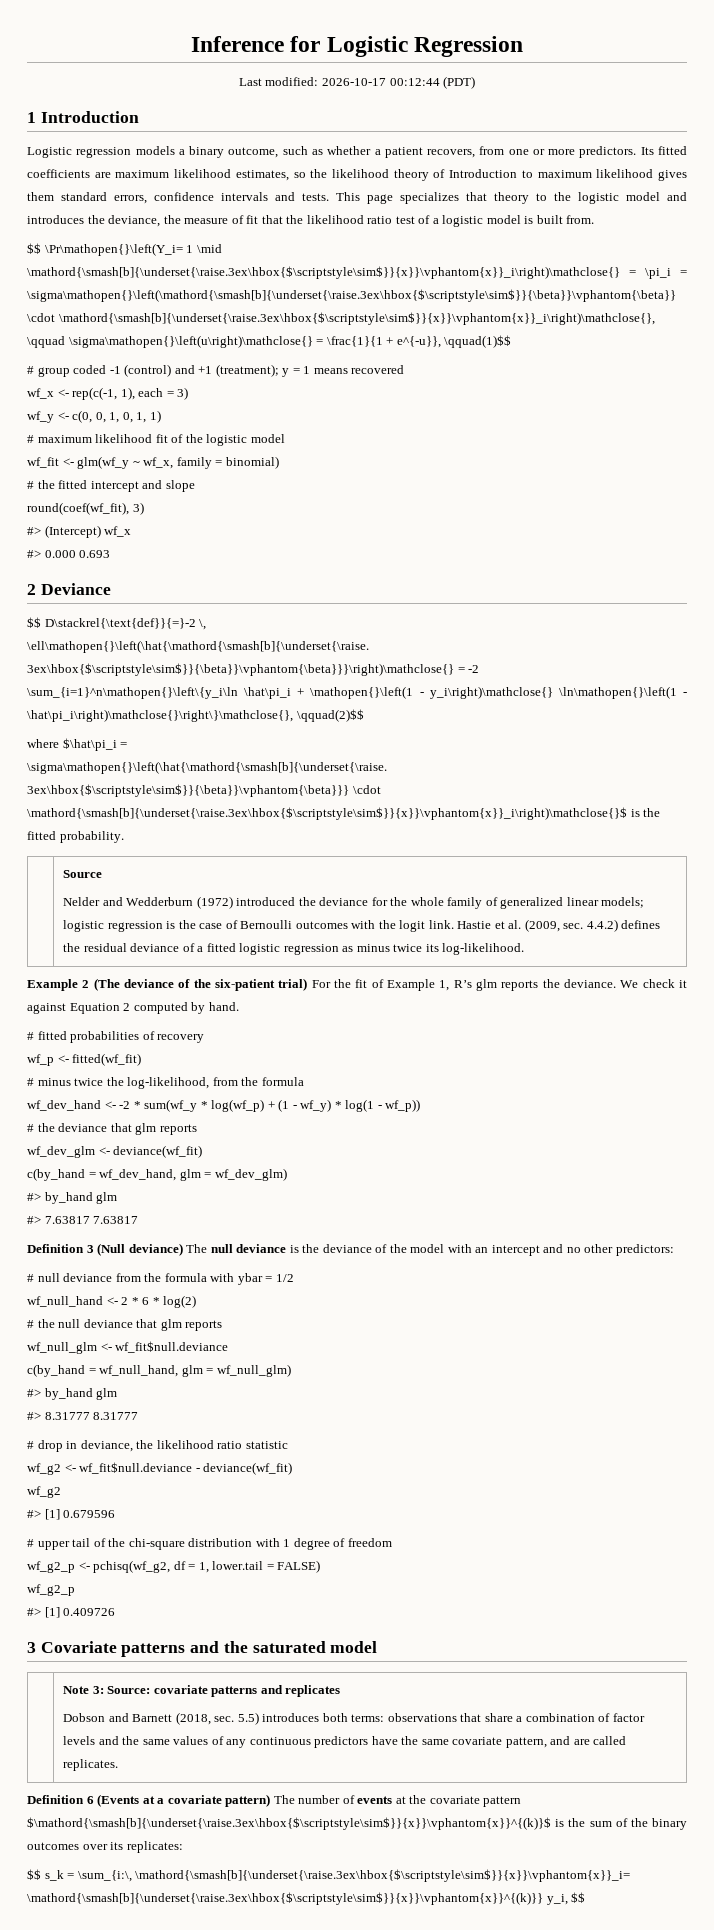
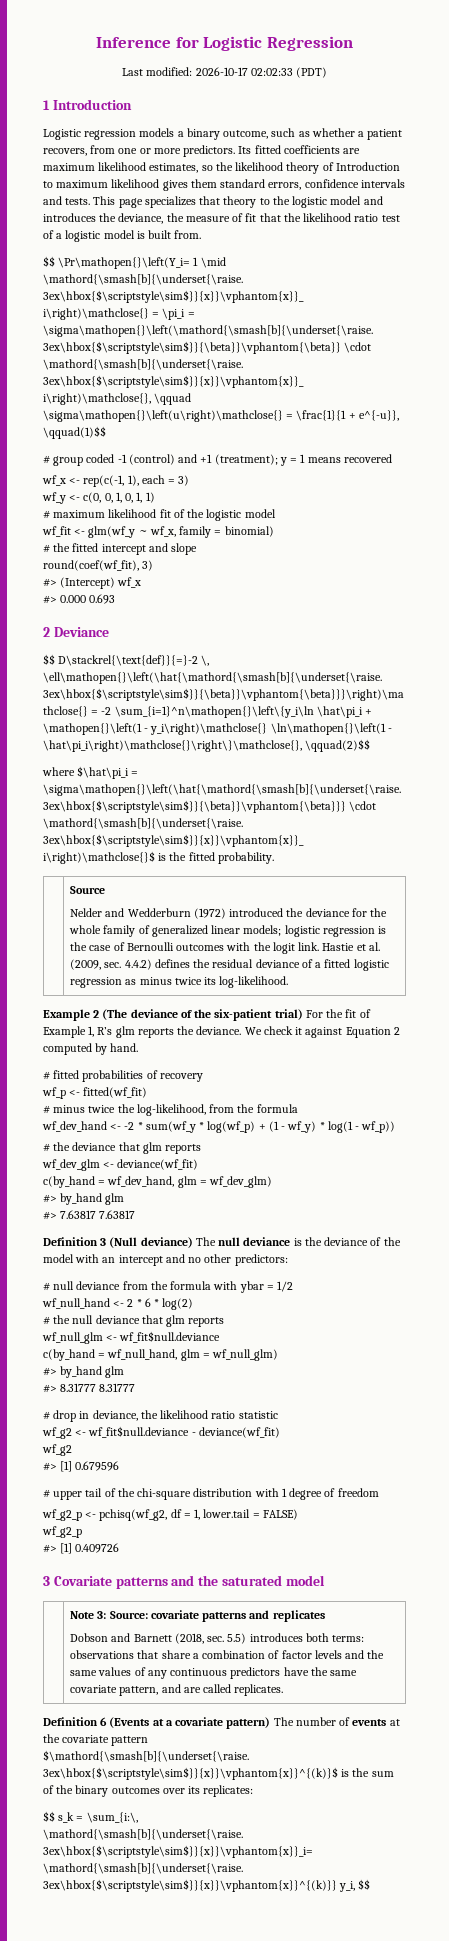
- Last modified: 2026-10-17 00:12:44 (PDT)
+ Last modified: 2026-10-17 02:02:33 (PDT)

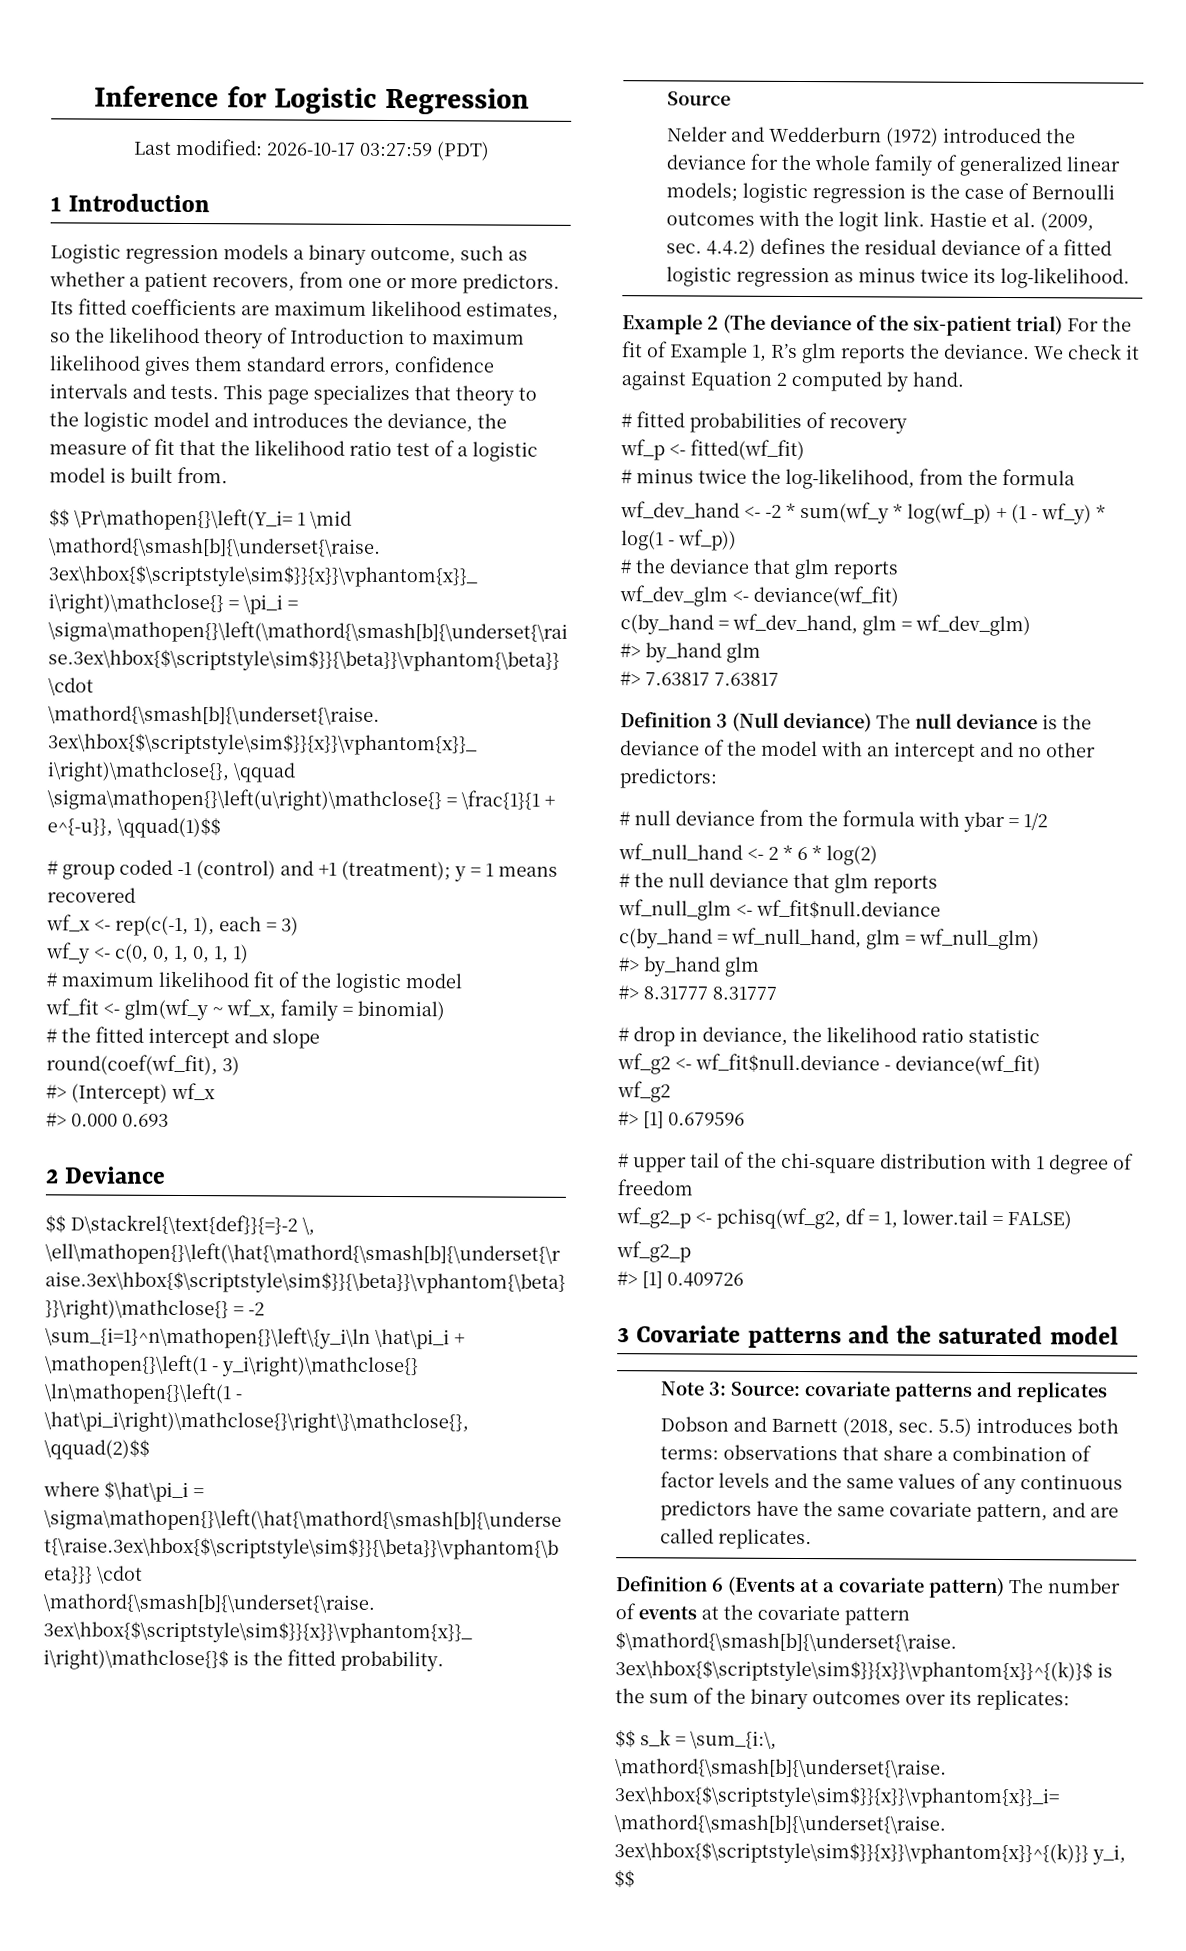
- Last modified: 2026-10-17 02:02:33 (PDT)
+ Last modified: 2026-10-17 03:27:59 (PDT)

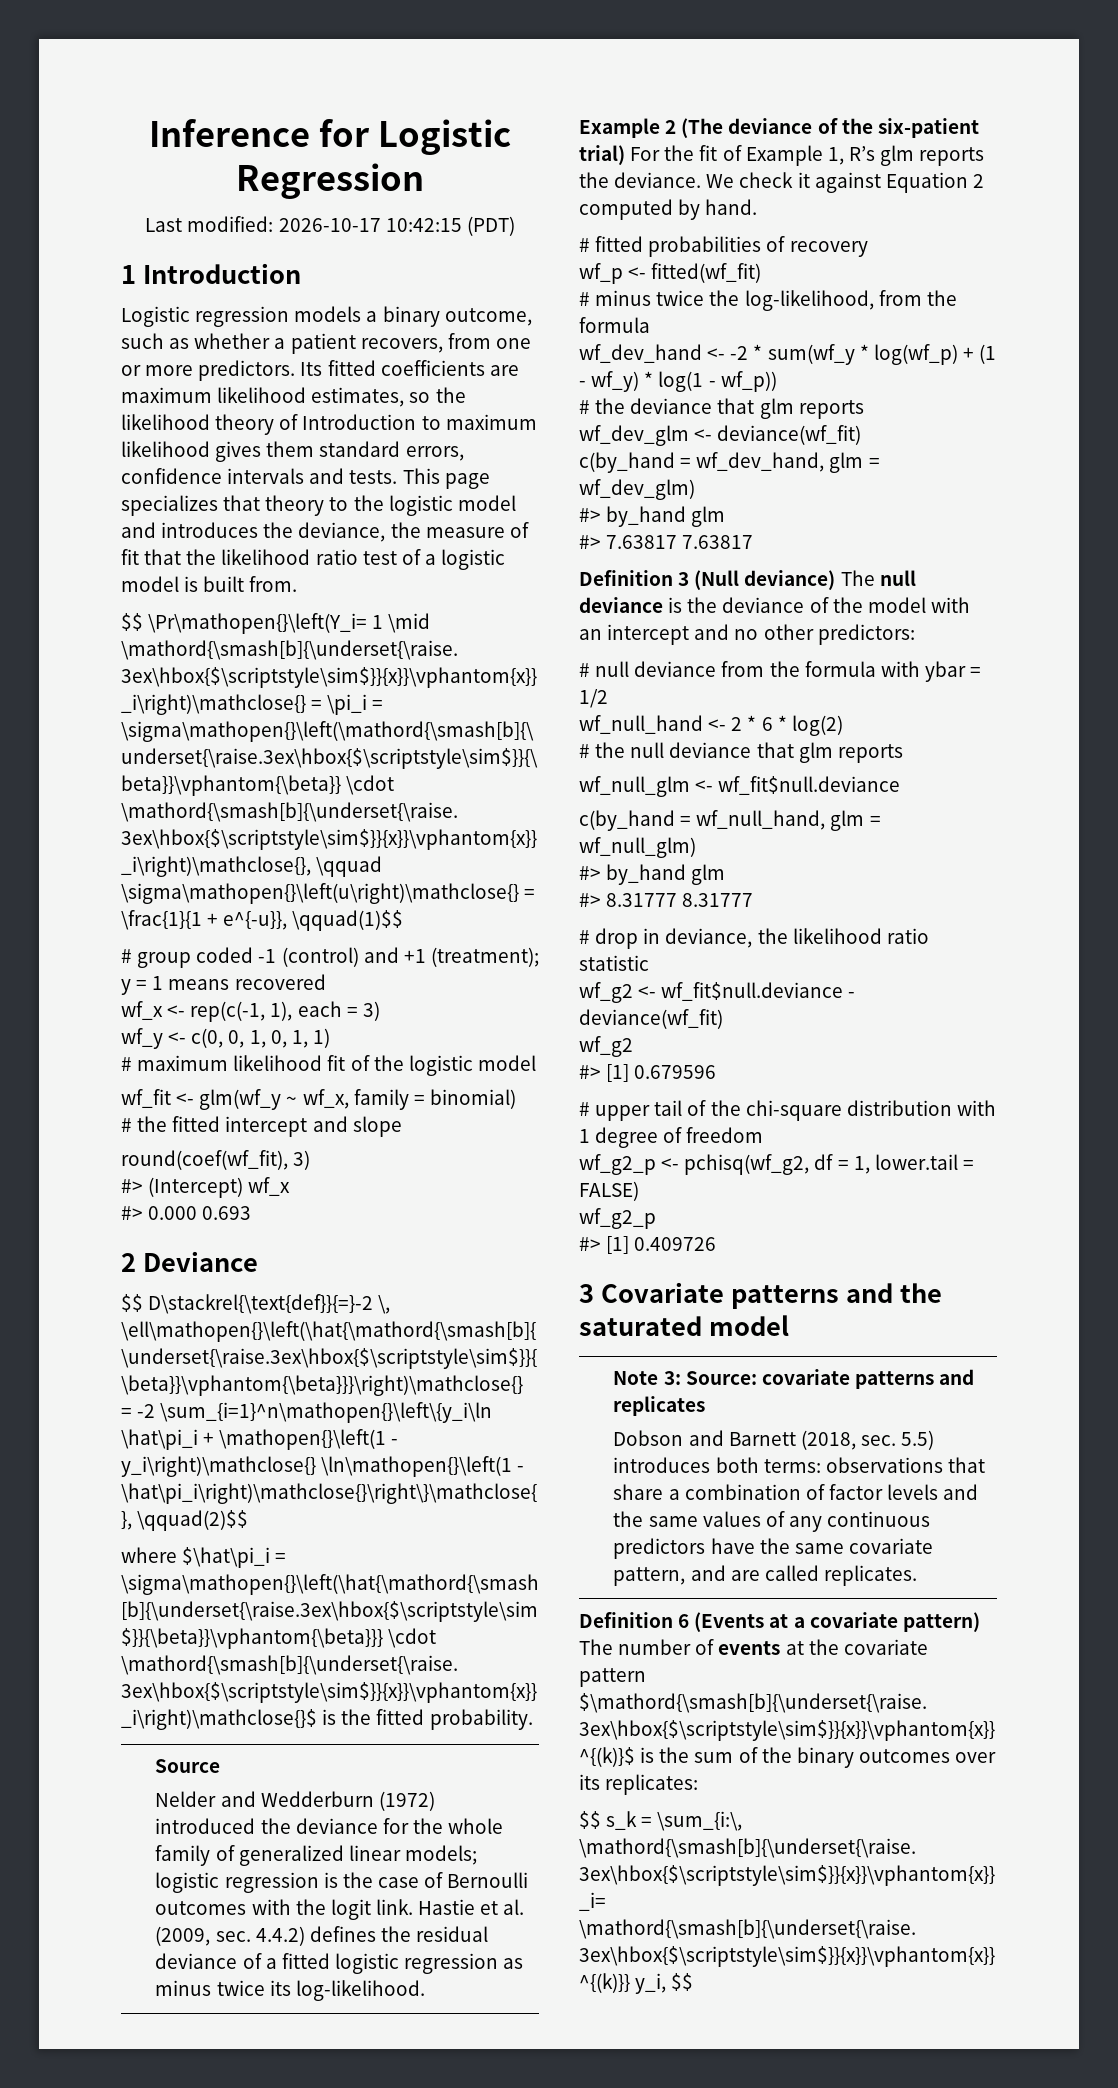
- Last modified: 2026-10-17 03:27:59 (PDT)
+ Last modified: 2026-10-17 10:42:15 (PDT)

